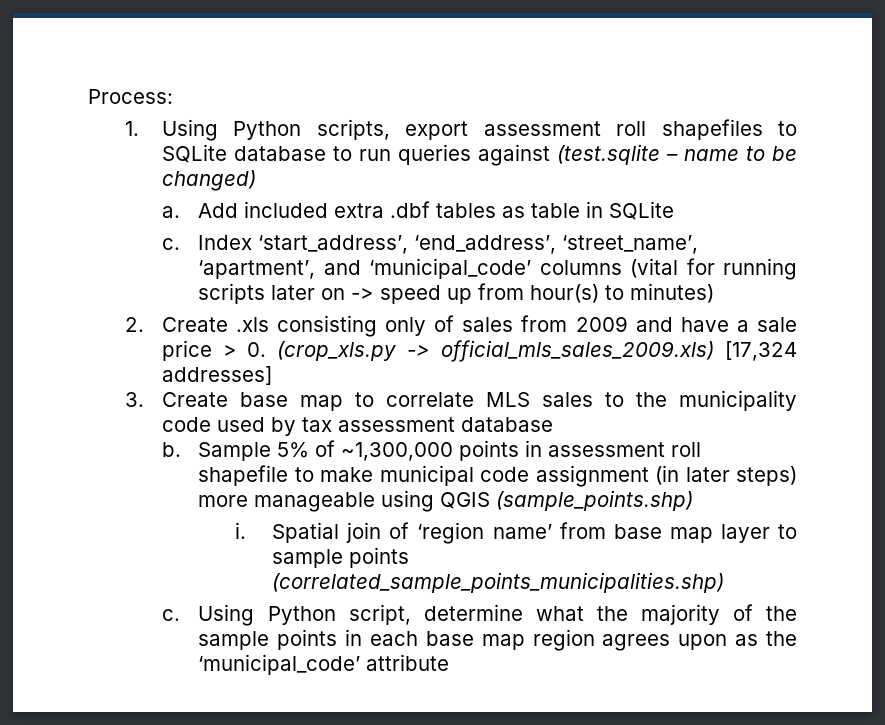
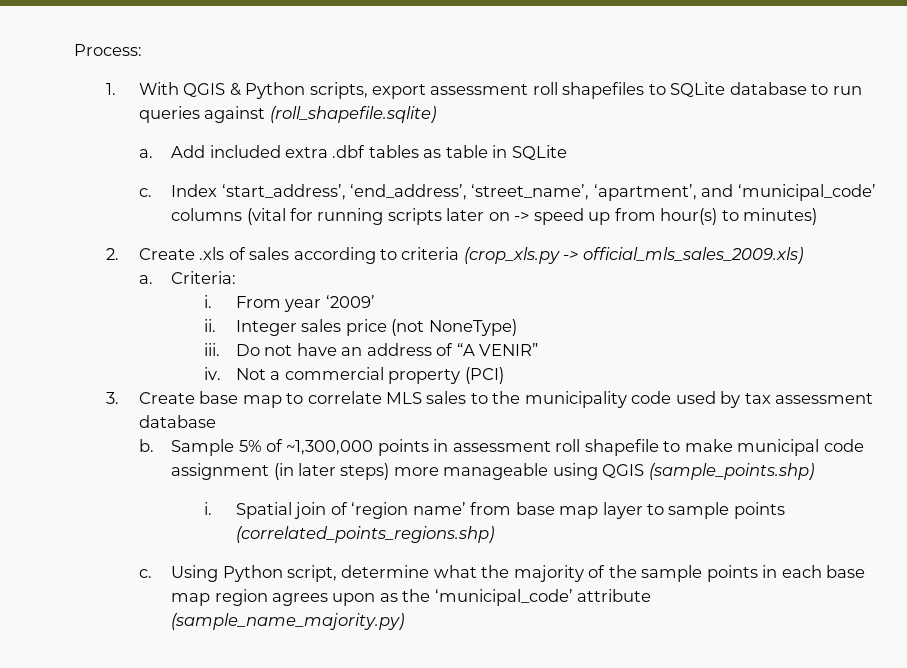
- 1. Using Python scripts, export assessment roll shapefiles to SQLite database to run queries against (test.sqlite – name to be changed)
+ 1. With QGIS & Python scripts, export assessment roll shapefiles to SQLite database to run queries against (roll_shapefile.sqlite)
- 2. Create .xls consisting only of sales from 2009 and have a sale price > 0. (crop_xls.py -> official_mls_sales_2009.xls) [17,324 addresses]
+ 2. Create .xls of sales according to criteria (crop_xls.py -> official_mls_sales_2009.xls)
+ a. Criteria:
+ i. From year ‘2009’
+ ii. Integer sales price (not NoneType)
+ iii. Do not have an address of “A VENIR”
+ iv. Not a commercial property (PCI)
- Spatial join of ‘region name’ from base map layer to sample points (correlated_sample_points_municipalities.shp)
+ Spatial join of ‘region name’ from base map layer to sample points (correlated_points_regions.shp)
- Using Python script, determine what the majority of the sample points in each base map region agrees upon as the ‘municipal_code’ attribute
+ Using Python script, determine what the majority of the sample points in each base map region agrees upon as the ‘municipal_code’ attribute (sample_name_majority.py)

